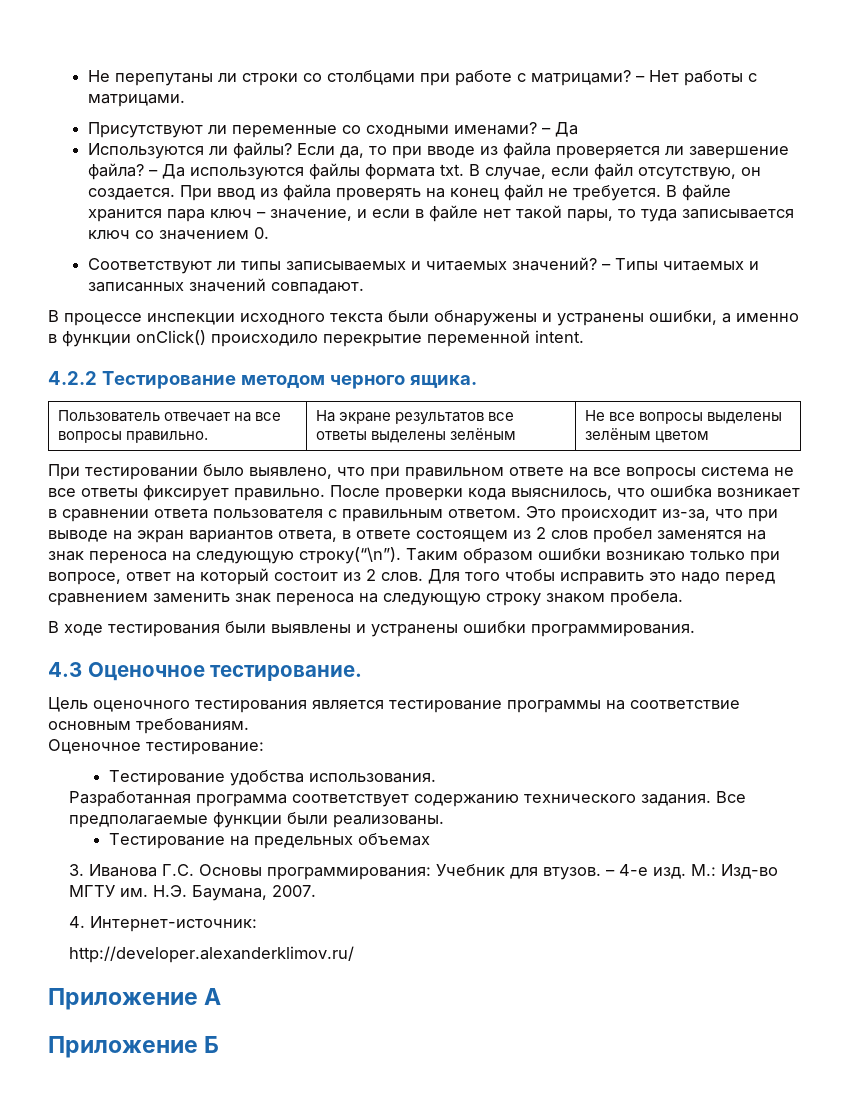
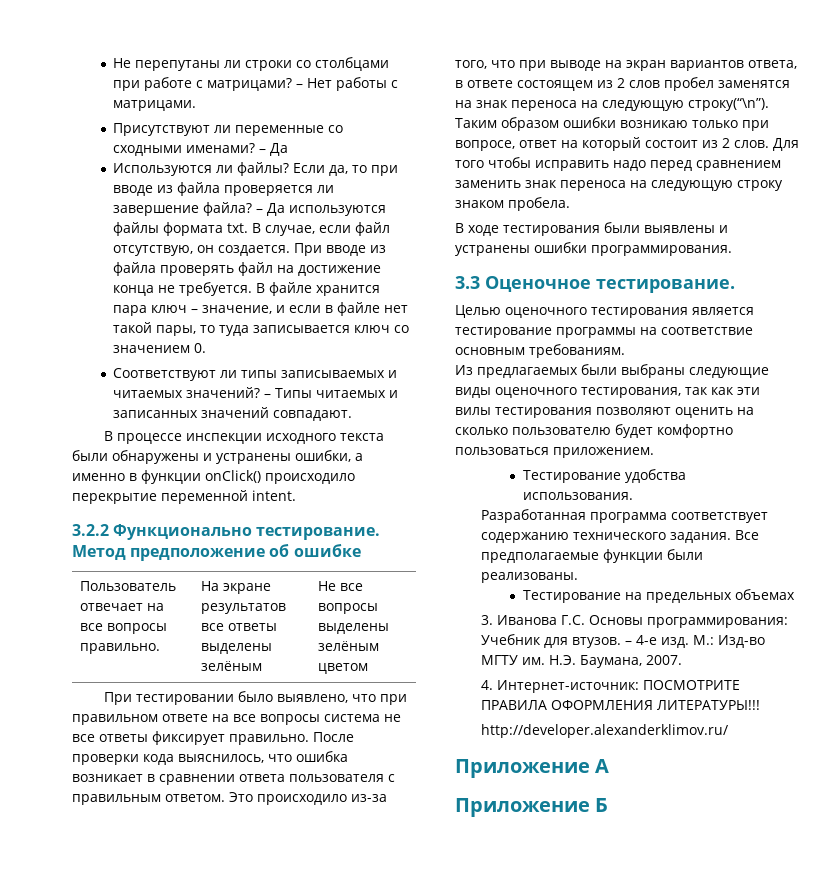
- При ввод из файла проверять на конец файл не требуется.
+ При вводе из файла проверять файл на достижение конца не требуется.
- 4.2.2 Тестирование методом черного ящика.
+ 3.2.2 Функционально тестирование. Метод предположение об ошибке
- Это происходит из-за, что при выводе на экран вариантов ответа, в ответе состоящем из 2 слов пробел заменятся на знак переноса на следующую строку(“\n”).
+ Это происходило из-за того, что при выводе на экран вариантов ответа, в ответе состоящем из 2 слов пробел заменятся на знак переноса на следующую строку(“\n”).
- Для того чтобы исправить это надо перед сравнением заменить знак переноса на следующую строку знаком пробела.
+ Для того чтобы исправить надо перед сравнением заменить знак переноса на следующую строку знаком пробела.
- 4.3 Оценочное тестирование.
+ 3.3 Оценочное тестирование.
- Цель оценочного тестирования является тестирование программы на соответствие основным требованиям.
+ Целью оценочного тестирования является тестирование программы на соответствие основным требованиям.
- Оценочное тестирование:
+ Из предлагаемых были выбраны следующие виды оценочного тестирования, так как эти вилы тестирования позволяют оценить на сколько пользователю будет комфортно пользоваться приложением.
- 4. Интернет-источник:
+ 4. Интернет-источник: ПОСМОТРИТЕ ПРАВИЛА ОФОРМЛЕНИЯ ЛИТЕРАТУРЫ!!!

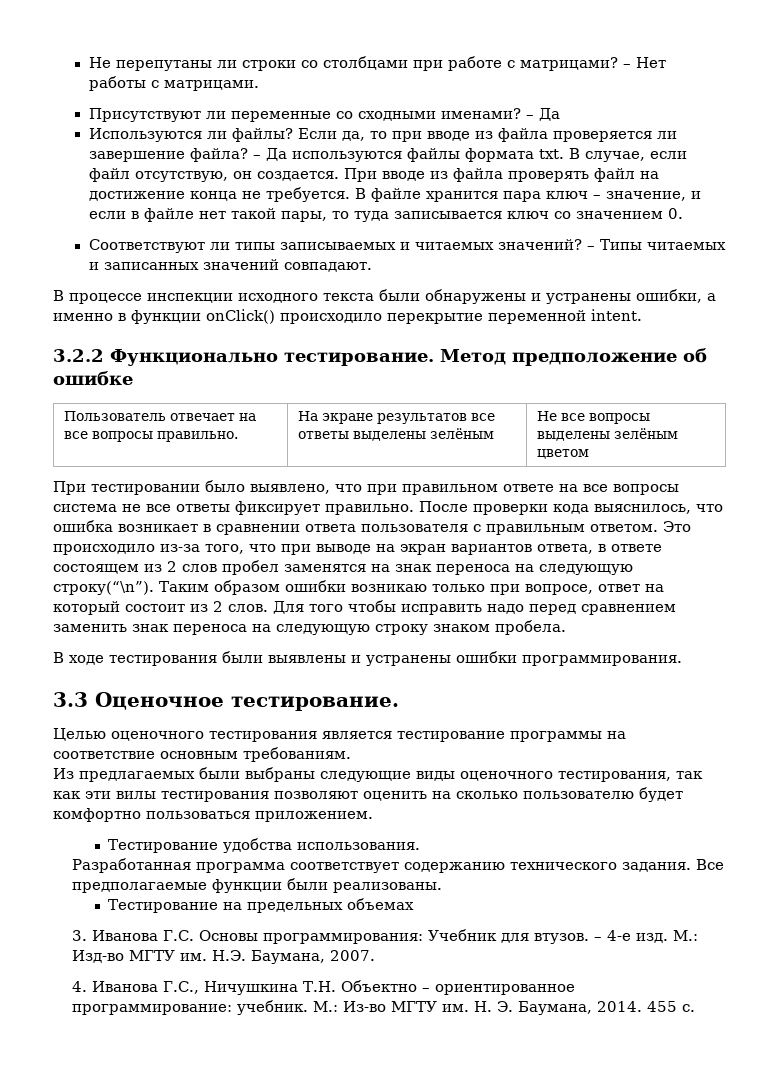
- 4. Интернет-источник: ПОСМОТРИТЕ ПРАВИЛА ОФОРМЛЕНИЯ ЛИТЕРАТУРЫ!!!
- http://developer.alexanderklimov.ru/
- Приложение А
- Приложение Б
+ 4. Иванова Г.С., Ничушкина Т.Н. Объектно – ориентированное программирование: учебник. М.: Из-во МГТУ им. Н. Э. Баумана, 2014. 455 с.

